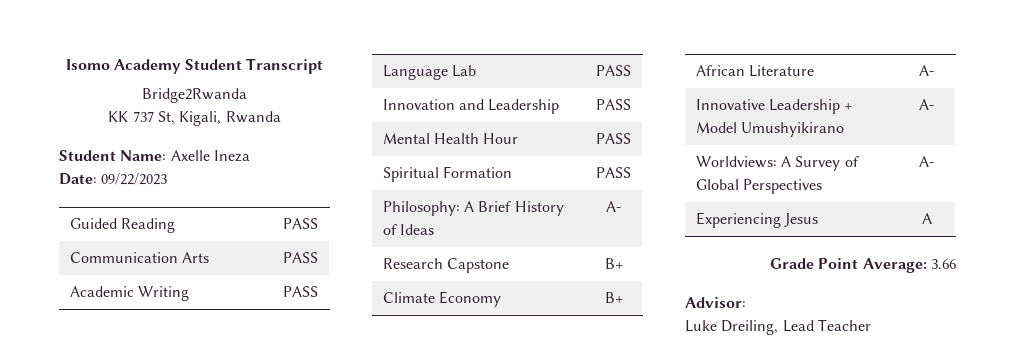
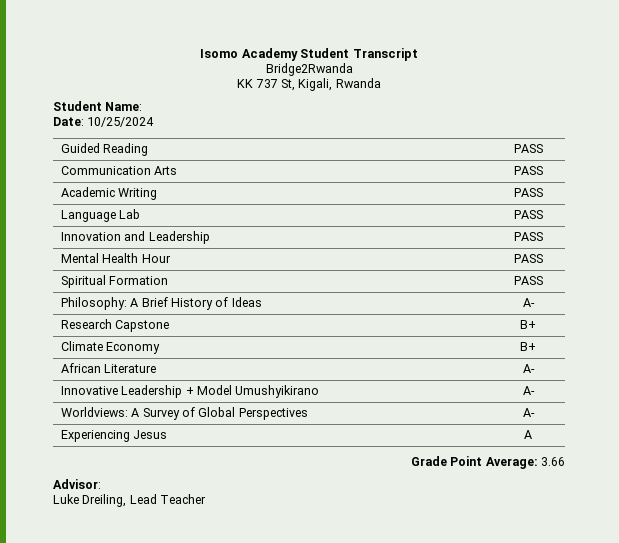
- Student Name: Axelle Ineza
+ Student Name:
- Date: 09/22/2023
+ Date: 10/25/2024

